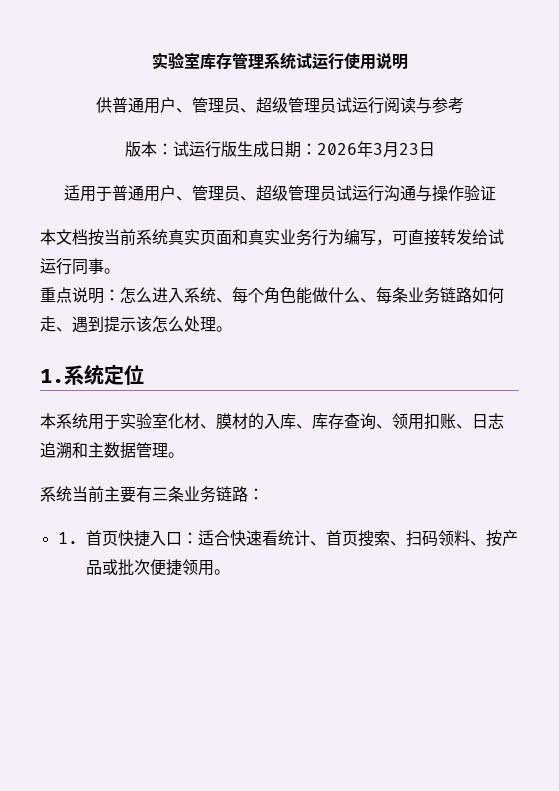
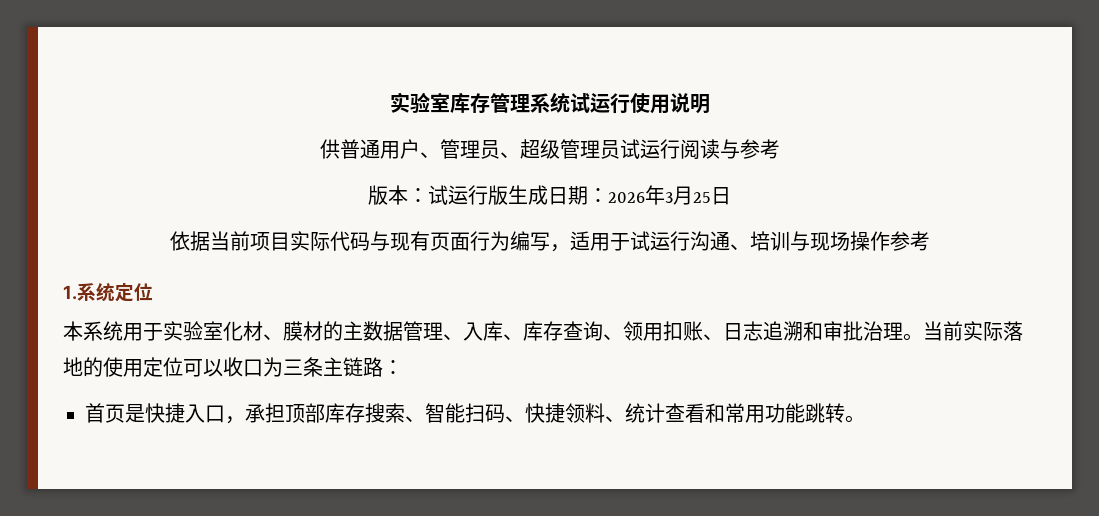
- 版本：试运行版生成日期：2026年3月23日
+ 版本：试运行版生成日期：2026年3月25日
- 适用于普通用户、管理员、超级管理员试运行沟通与操作验证
- 本文档按当前系统真实页面和真实业务行为编写，可直接转发给试运行同事。
- 重点说明：怎么进入系统、每个角色能做什么、每条业务链路如何走、遇到提示该怎么处理。
+ 依据当前项目实际代码与现有页面行为编写，适用于试运行沟通、培训与现场操作参考
- 本系统用于实验室化材、膜材的入库、库存查询、领用扣账、日志追溯和主数据管理。
- 系统当前主要有三条业务链路：
- 1.首页快捷入口：适合快速看统计、首页搜索、扫码领料、按产品或批次便捷领用。
+ 本系统用于实验室化材、膜材的主数据管理、入库、库存查询、领用扣账、日志追溯和审批治理。当前实际落地的使用定位可以收口为三条主链路：
+ 首页是快捷入口，承担顶部库存搜索、智能扫码、快捷领料、统计查看和常用功能跳转。

